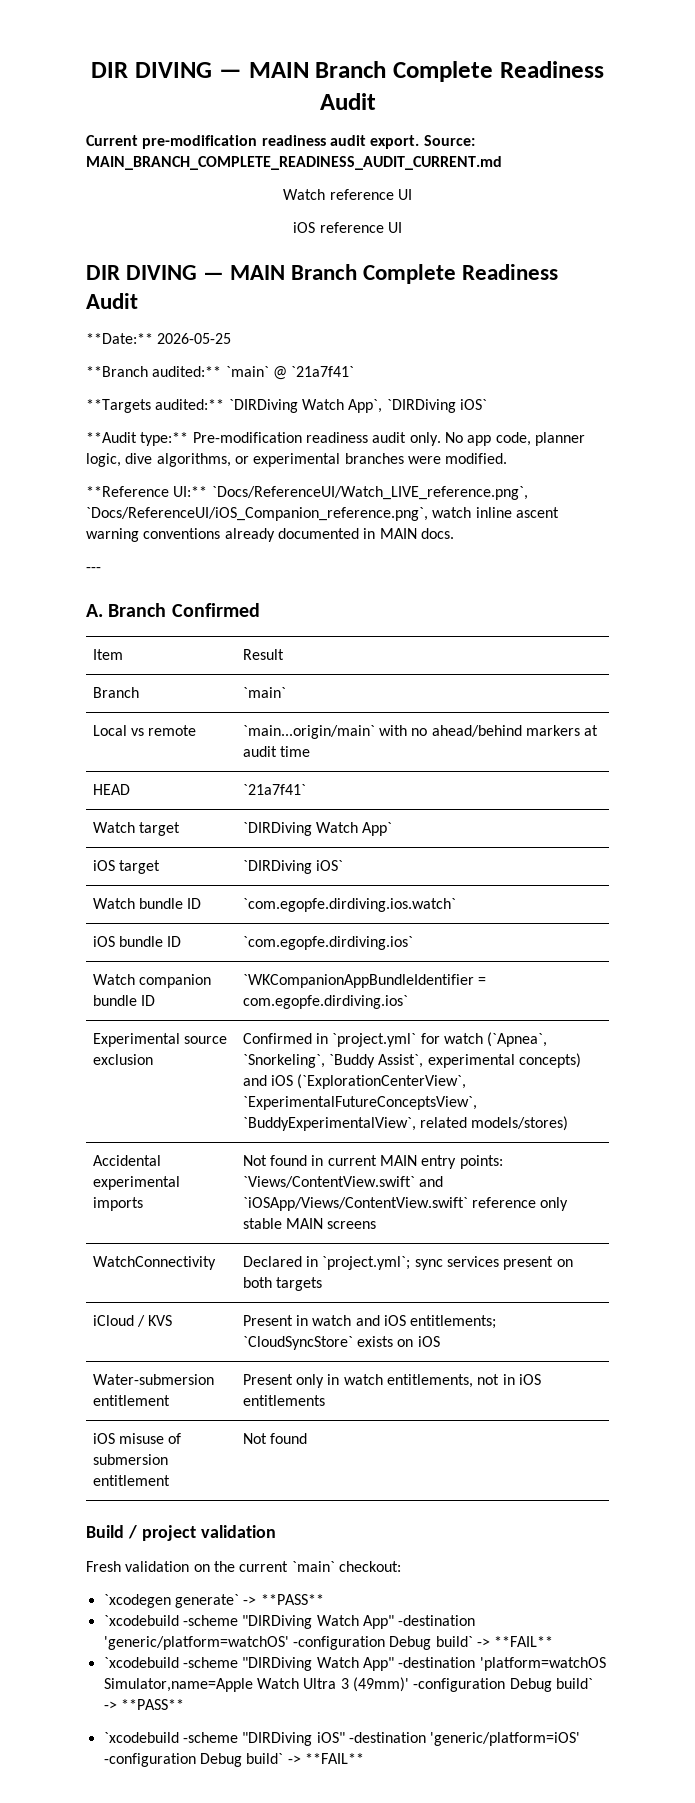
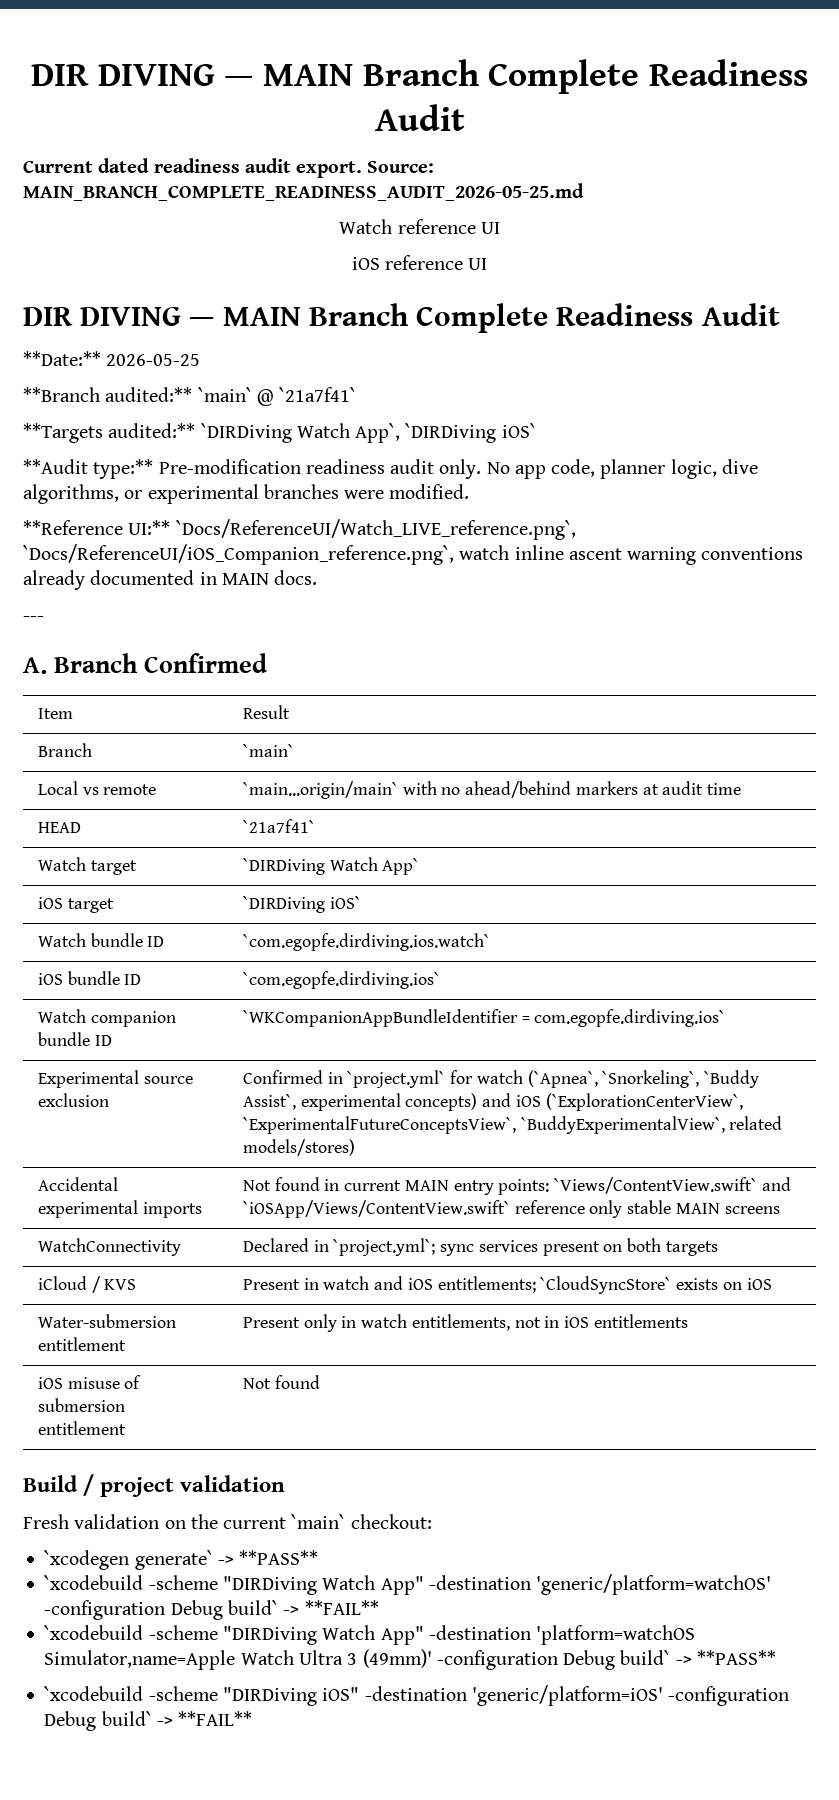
- Current pre-modification readiness audit export.
+ Current dated readiness audit export.
- Source: MAIN_BRANCH_COMPLETE_READINESS_AUDIT_CURRENT.md
+ Source: MAIN_BRANCH_COMPLETE_READINESS_AUDIT_2026-05-25.md

